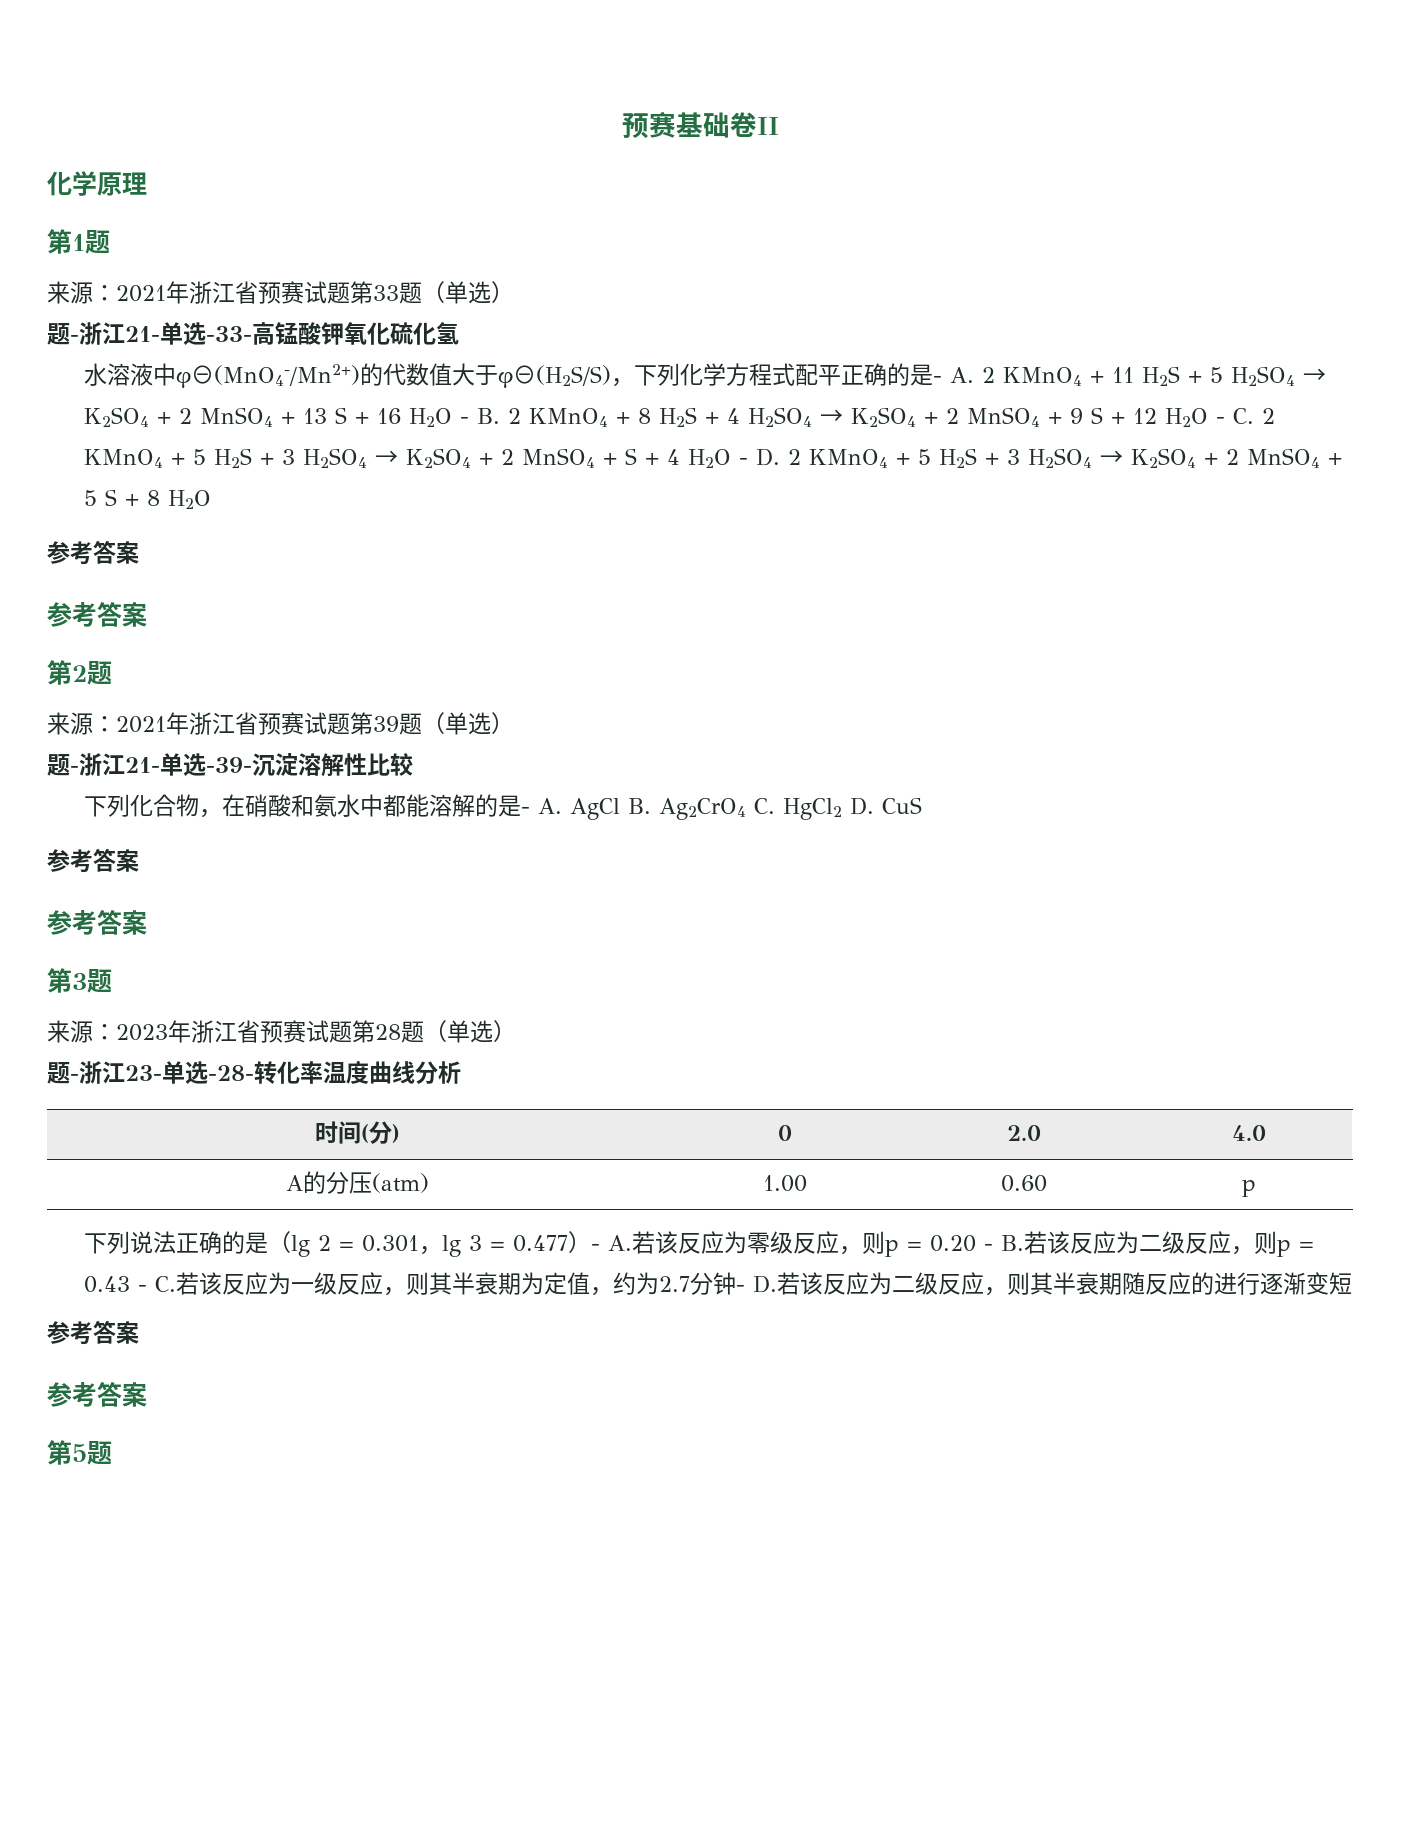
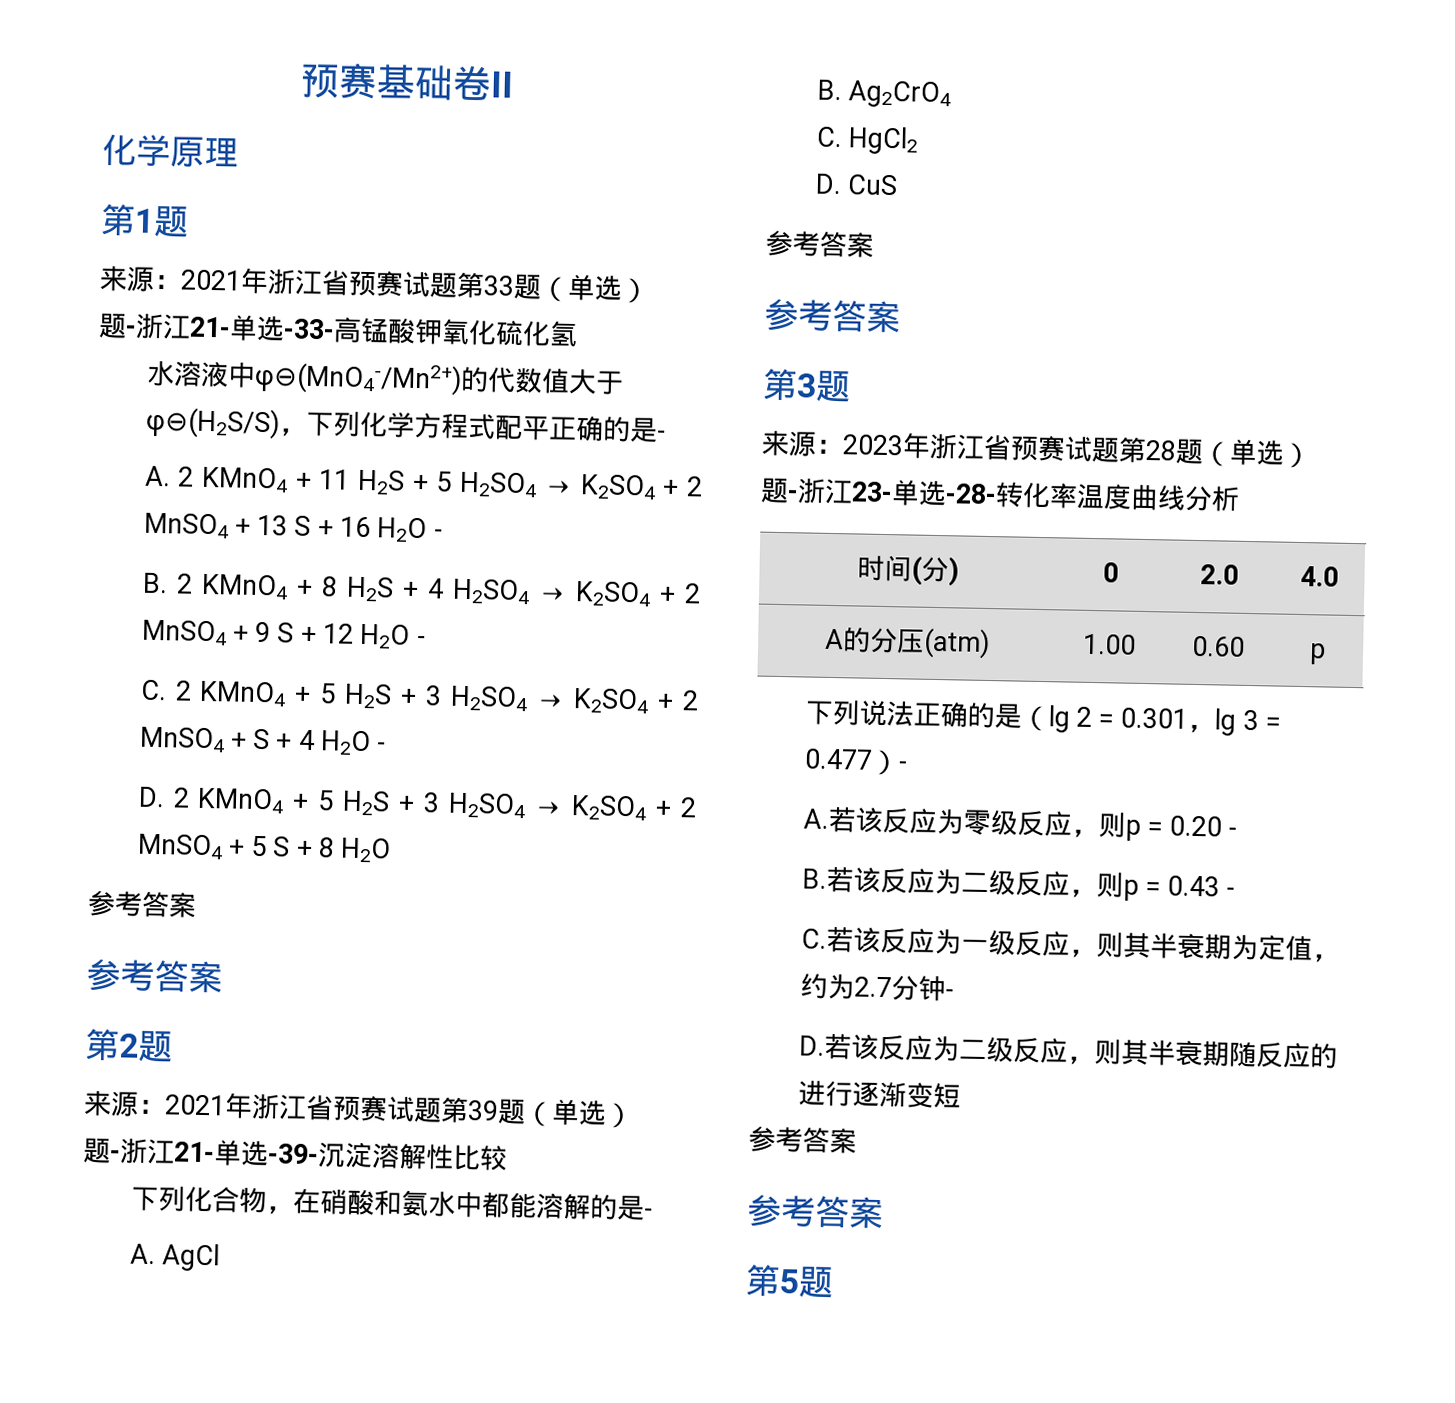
- 水溶液中φ⊖(MnO4-/Mn2+)的代数值大于φ⊖(H2S/S)，下列化学方程式配平正确的是- A. 2 KMnO4 + 11 H2S + 5 H2SO4 → K2SO4 + 2 MnSO4 + 13 S + 16 H2O - B. 2 KMnO4 + 8 H2S + 4 H2SO4 → K2SO4 + 2 MnSO4 + 9 S + 12 H2O - C. 2 KMnO4 + 5 H2S + 3 H2SO4 → K2SO4 + 2 MnSO4 + S + 4 H2O - D. 2 KMnO4 + 5 H2S + 3 H2SO4 → K2SO4 + 2 MnSO4 + 5 S + 8 H2O
+ 水溶液中φ⊖(MnO4-/Mn2+)的代数值大于φ⊖(H2S/S)，下列化学方程式配平正确的是-
+ A. 2 KMnO4 + 11 H2S + 5 H2SO4 → K2SO4 + 2 MnSO4 + 13 S + 16 H2O -
+ B. 2 KMnO4 + 8 H2S + 4 H2SO4 → K2SO4 + 2 MnSO4 + 9 S + 12 H2O -
+ C. 2 KMnO4 + 5 H2S + 3 H2SO4 → K2SO4 + 2 MnSO4 + S + 4 H2O -
+ D. 2 KMnO4 + 5 H2S + 3 H2SO4 → K2SO4 + 2 MnSO4 + 5 S + 8 H2O
- 下列化合物，在硝酸和氨水中都能溶解的是- A. AgCl B. Ag2CrO4 C. HgCl2 D. CuS
+ 下列化合物，在硝酸和氨水中都能溶解的是-
+ A. AgCl
+ B. Ag2CrO4
+ C. HgCl2
+ D. CuS
- 下列说法正确的是（lg 2 = 0.301，lg 3 = 0.477）- A.若该反应为零级反应，则p = 0.20 - B.若该反应为二级反应，则p = 0.43 - C.若该反应为一级反应，则其半衰期为定值，约为2.7分钟- D.若该反应为二级反应，则其半衰期随反应的进行逐渐变短
+ 下列说法正确的是（lg 2 = 0.301，lg 3 = 0.477）-
+ A.若该反应为零级反应，则p = 0.20 -
+ B.若该反应为二级反应，则p = 0.43 -
+ C.若该反应为一级反应，则其半衰期为定值，约为2.7分钟-
+ D.若该反应为二级反应，则其半衰期随反应的进行逐渐变短

